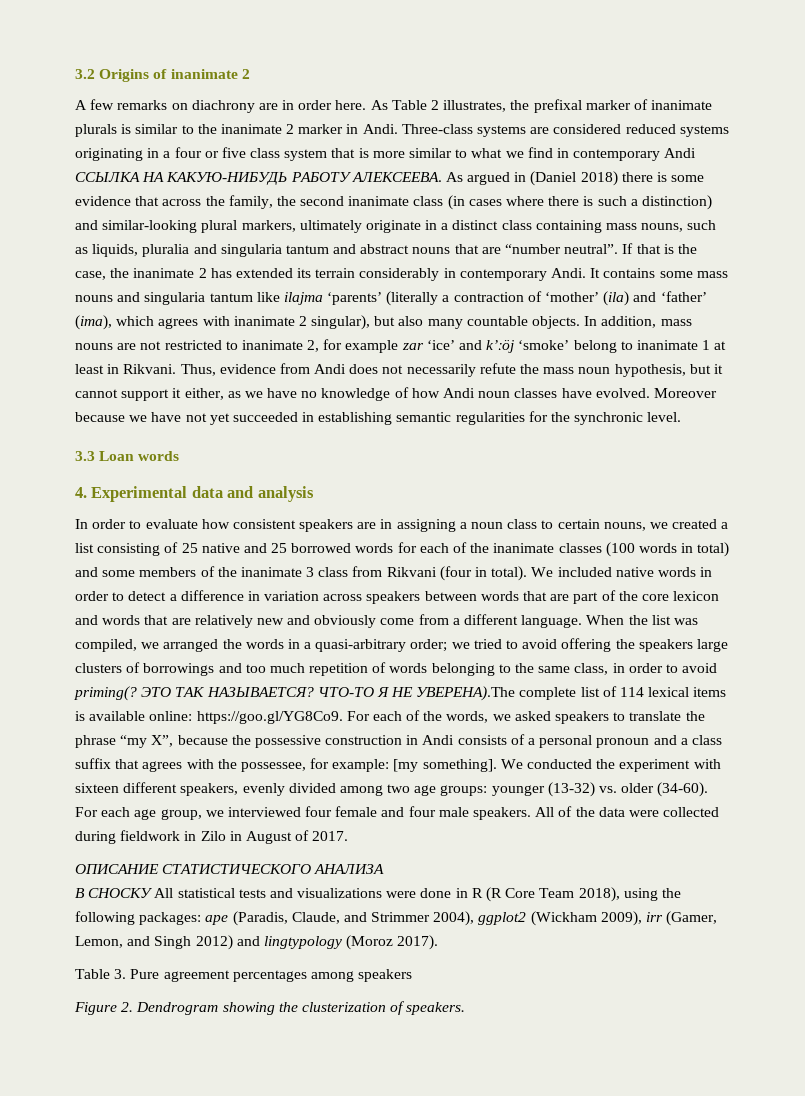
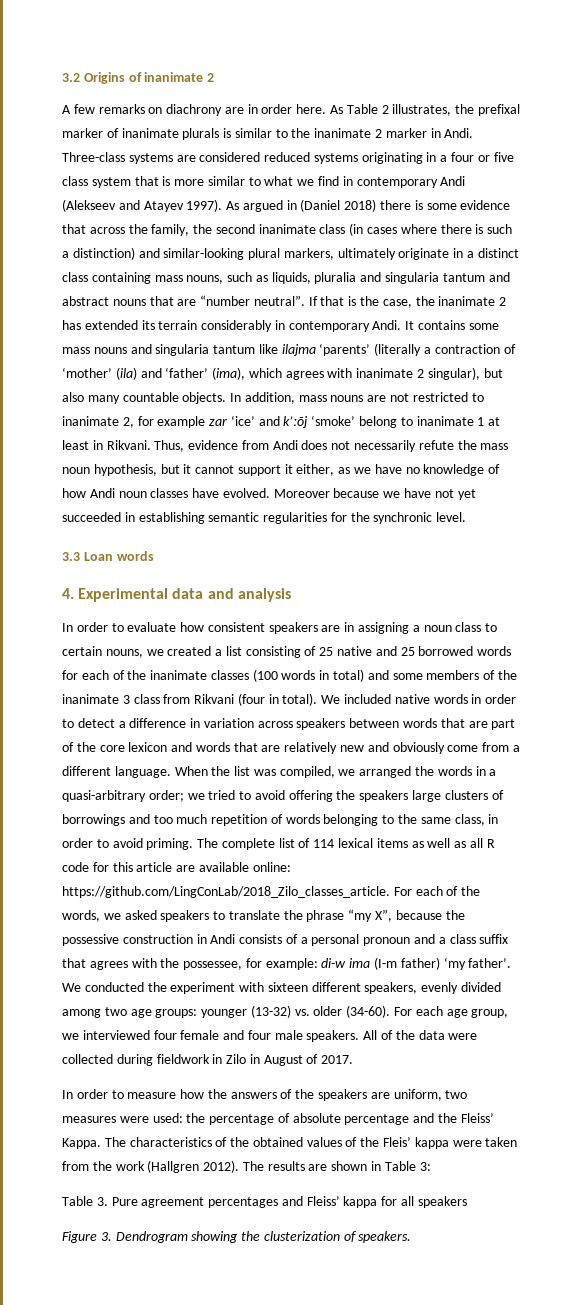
- Three-class systems are considered reduced systems originating in a four or five class system that is more similar to what we find in contemporary Andi ССЫЛКА НА КАКУЮ-НИБУДЬ РАБОТУ АЛЕКСЕЕВА.
+ Three-class systems are considered reduced systems originating in a four or five class system that is more similar to what we find in contemporary Andi (Alekseev and Atayev 1997).
- In addition, mass nouns are not restricted to inanimate 2, for example zar ‘ice’ and k’ːöj ‘smoke’ belong to inanimate 1 at least in Rikvani.
+ In addition, mass nouns are not restricted to inanimate 2, for example zar ‘ice’ and k’ːõj ‘smoke’ belong to inanimate 1 at least in Rikvani.
- we tried to avoid offering the speakers large clusters of borrowings and too much repetition of words belonging to the same class, in order to avoid priming(? ЭТО ТАК НАЗЫВАЕТСЯ? ЧТО-ТО Я НЕ УВЕРЕНА).The complete list of 114 lexical items is available online:
+ we tried to avoid offering the speakers large clusters of borrowings and too much repetition of words belonging to the same class, in order to avoid priming. The complete list of 114 lexical items as well as all R code for this article are available online:
- https://goo.gl/YG8Co9. For each of the words, we asked speakers to translate the phrase “my X”, because the possessive construction in Andi consists of a personal pronoun and a class suffix that agrees with the possessee, for example:
+ https://github.com/LingConLab/2018_Zilo_classes_article. For each of the words, we asked speakers to translate the phrase “my X”, because the possessive construction in Andi consists of a personal pronoun and a class suffix that agrees with the possessee, for example:
- [my something].
+ di-w ima (I-m father) ‘my father’.
- ОПИСАНИЕ СТАТИСТИЧЕСКОГО АНАЛИЗА
- В СНОСКУ All statistical tests and visualizations were done in R (R Core Team 2018), using the following packages: ape (Paradis, Claude, and Strimmer 2004), ggplot2 (Wickham 2009), irr (Gamer, Lemon, and Singh 2012) and lingtypology (Moroz 2017).
+ In order to measure how the answers of the speakers are uniform, two measures were used: the percentage of absolute percentage and the Fleiss’ Kappa. The characteristics of the obtained values of the Fleis’ kappa were taken from the work (Hallgren 2012). The results are shown in Table 3:
- Table 3. Pure agreement percentages among speakers
+ Table 3. Pure agreement percentages and Fleiss’ kappa for all speakers
- Figure 2. Dendrogram showing the clusterization of speakers.
+ Figure 3. Dendrogram showing the clusterization of speakers.

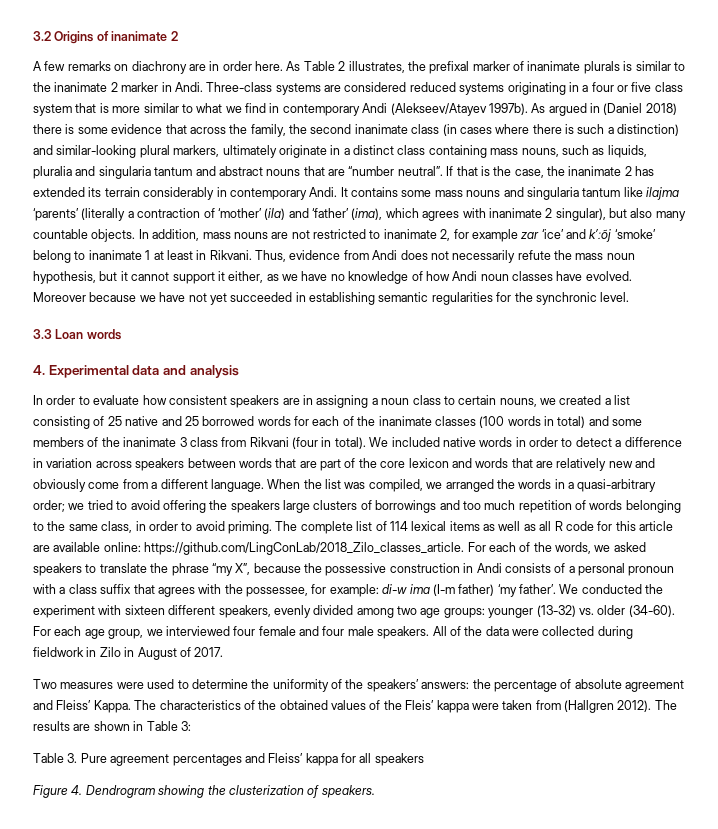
- Three-class systems are considered reduced systems originating in a four or five class system that is more similar to what we find in contemporary Andi (Alekseev and Atayev 1997).
+ Three-class systems are considered reduced systems originating in a four or five class system that is more similar to what we find in contemporary Andi (Alekseev/Atayev 1997b).
- https://github.com/LingConLab/2018_Zilo_classes_article. For each of the words, we asked speakers to translate the phrase “my X”, because the possessive construction in Andi consists of a personal pronoun and a class suffix that agrees with the possessee, for example:
+ https://github.com/LingConLab/2018_Zilo_classes_article. For each of the words, we asked speakers to translate the phrase “my X”, because the possessive construction in Andi consists of a personal pronoun with a class suffix that agrees with the possessee, for example:
- In order to measure how the answers of the speakers are uniform, two measures were used: the percentage of absolute percentage and the Fleiss’ Kappa.
+ Two measures were used to determine the uniformity of the speakers’ answers: the percentage of absolute agreement and Fleiss’ Kappa.
- The characteristics of the obtained values of the Fleis’ kappa were taken from the work (Hallgren 2012).
+ The characteristics of the obtained values of the Fleis’ kappa were taken from (Hallgren 2012).
- Figure 3. Dendrogram showing the clusterization of speakers.
+ Figure 4. Dendrogram showing the clusterization of speakers.

